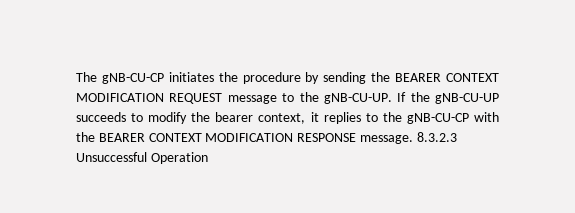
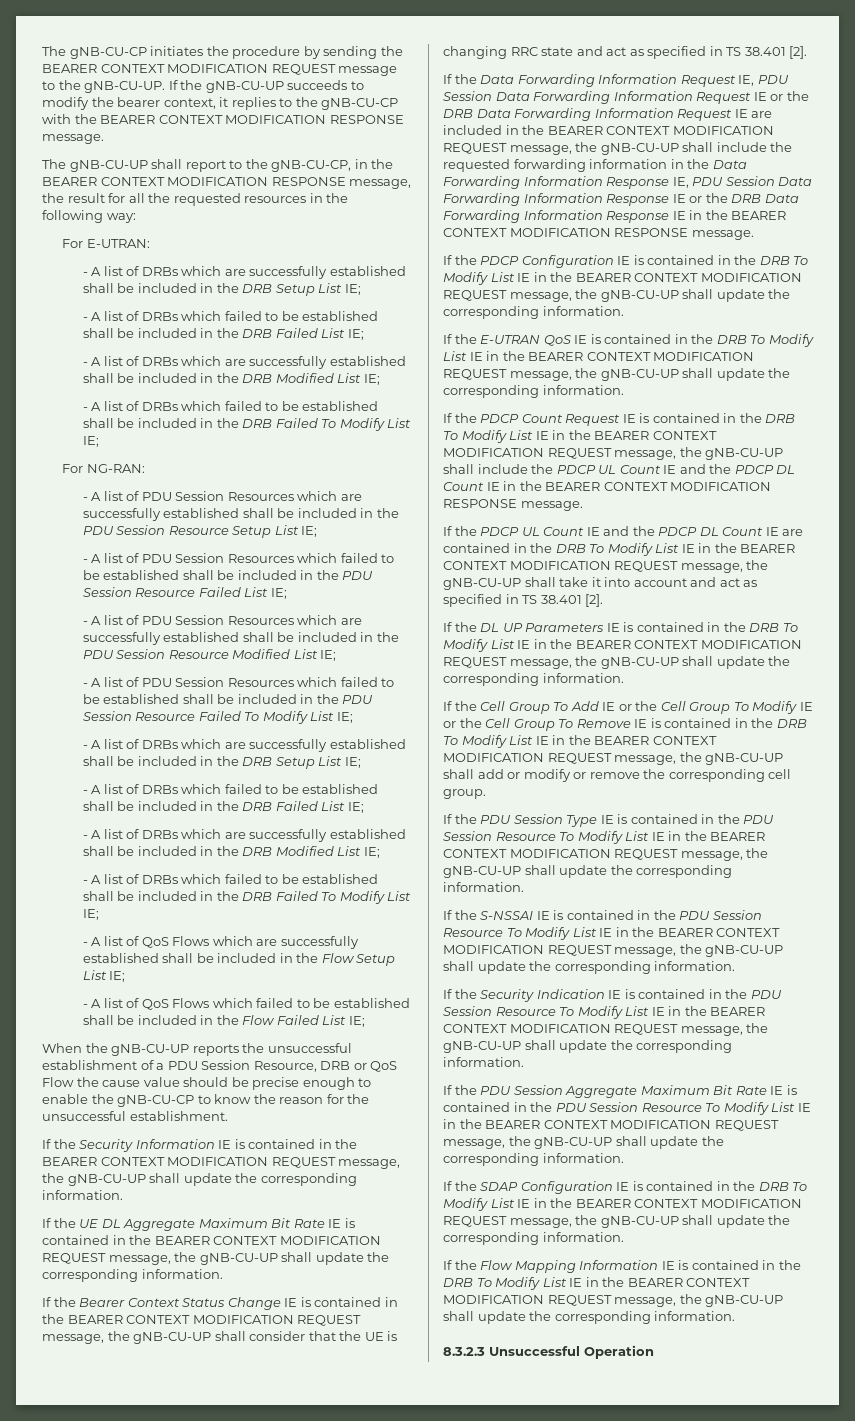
- If the gNB-CU-UP succeeds to modify the bearer context, it replies to the gNB-CU-CP with the BEARER CONTEXT MODIFICATION RESPONSE message. 8.3.2.3 Unsuccessful Operation
+ If the gNB-CU-UP succeeds to modify the bearer context, it replies to the gNB-CU-CP with the BEARER CONTEXT MODIFICATION RESPONSE message.
+ The gNB-CU-UP shall report to the gNB-CU-CP, in the BEARER CONTEXT MODIFICATION RESPONSE message, the result for all the requested resources in the following way:
+ For E-UTRAN:
+ - A list of DRBs which are successfully established shall be included in the DRB Setup List IE;
+ - A list of DRBs which failed to be established shall be included in the DRB Failed List IE;
+ - A list of DRBs which are successfully established shall be included in the DRB Modified List IE;
+ - A list of DRBs which failed to be established shall be included in the DRB Failed To Modify List IE;
+ For NG-RAN:
+ - A list of PDU Session Resources which are successfully established shall be included in the PDU Session Resource Setup List IE;
+ - A list of PDU Session Resources which failed to be established shall be included in the PDU Session Resource Failed List IE;
+ - A list of PDU Session Resources which are successfully established shall be included in the PDU Session Resource Modified List IE;
+ - A list of PDU Session Resources which failed to be established shall be included in the PDU Session Resource Failed To Modify List IE;
+ - A list of DRBs which are successfully established shall be included in the DRB Setup List IE;
+ - A list of DRBs which failed to be established shall be included in the DRB Failed List IE;
+ - A list of DRBs which are successfully established shall be included in the DRB Modified List IE;
+ - A list of DRBs which failed to be established shall be included in the DRB Failed To Modify List IE;
+ - A list of QoS Flows which are successfully established shall be included in the Flow Setup List IE;
+ - A list of QoS Flows which failed to be established shall be included in the Flow Failed List IE;
+ When the gNB-CU-UP reports the unsuccessful establishment of a PDU Session Resource, DRB or QoS Flow the cause value should be precise enough to enable the gNB-CU-CP to know the reason for the unsuccessful establishment.
+ If the Security Information IE is contained in the BEARER CONTEXT MODIFICATION REQUEST message, the gNB-CU-UP shall update the corresponding information.
+ If the UE DL Aggregate Maximum Bit Rate IE is contained in the BEARER CONTEXT MODIFICATION REQUEST message, the gNB-CU-UP shall update the corresponding information.
+ If the Bearer Context Status Change IE is contained in the BEARER CONTEXT MODIFICATION REQUEST message, the gNB-CU-UP shall consider that the UE is changing RRC state and act as specified in TS 38.401 [2].
+ If the Data Forwarding Information Request IE, PDU Session Data Forwarding Information Request IE or the DRB Data Forwarding Information Request IE are included in the BEARER CONTEXT MODIFICATION REQUEST message, the gNB-CU-UP shall include the requested forwarding information in the Data Forwarding Information Response IE, PDU Session Data Forwarding Information Response IE or the DRB Data Forwarding Information Response IE in the BEARER CONTEXT MODIFICATION RESPONSE message.
+ If the PDCP Configuration IE is contained in the DRB To Modify List IE in the BEARER CONTEXT MODIFICATION REQUEST message, the gNB-CU-UP shall update the corresponding information.
+ If the E-UTRAN QoS IE is contained in the DRB To Modify List IE in the BEARER CONTEXT MODIFICATION REQUEST message, the gNB-CU-UP shall update the corresponding information.
+ If the PDCP Count Request IE is contained in the DRB To Modify List IE in the BEARER CONTEXT MODIFICATION REQUEST message, the gNB-CU-UP shall include the PDCP UL Count IE and the PDCP DL Count IE in the BEARER CONTEXT MODIFICATION RESPONSE message.
+ If the PDCP UL Count IE and the PDCP DL Count IE are contained in the DRB To Modify List IE in the BEARER CONTEXT MODIFICATION REQUEST message, the gNB-CU-UP shall take it into account and act as specified in TS 38.401 [2].
+ If the DL UP Parameters IE is contained in the DRB To Modify List IE in the BEARER CONTEXT MODIFICATION REQUEST message, the gNB-CU-UP shall update the corresponding information.
+ If the Cell Group To Add IE or the Cell Group To Modify IE or the Cell Group To Remove IE is contained in the DRB To Modify List IE in the BEARER CONTEXT MODIFICATION REQUEST message, the gNB-CU-UP shall add or modify or remove the corresponding cell group.
+ If the PDU Session Type IE is contained in the PDU Session Resource To Modify List IE in the BEARER CONTEXT MODIFICATION REQUEST message, the gNB-CU-UP shall update the corresponding information.
+ If the S-NSSAI IE is contained in the PDU Session Resource To Modify List IE in the BEARER CONTEXT MODIFICATION REQUEST message, the gNB-CU-UP shall update the corresponding information.
+ If the Security Indication IE is contained in the PDU Session Resource To Modify List IE in the BEARER CONTEXT MODIFICATION REQUEST message, the gNB-CU-UP shall update the corresponding information.
+ If the PDU Session Aggregate Maximum Bit Rate IE is contained in the PDU Session Resource To Modify List IE in the BEARER CONTEXT MODIFICATION REQUEST message, the gNB-CU-UP shall update the corresponding information.
+ If the SDAP Configuration IE is contained in the DRB To Modify List IE in the BEARER CONTEXT MODIFICATION REQUEST message, the gNB-CU-UP shall update the corresponding information.
+ If the Flow Mapping Information IE is contained in the DRB To Modify List IE in the BEARER CONTEXT MODIFICATION REQUEST message, the gNB-CU-UP shall update the corresponding information.
+ 8.3.2.3 Unsuccessful Operation

